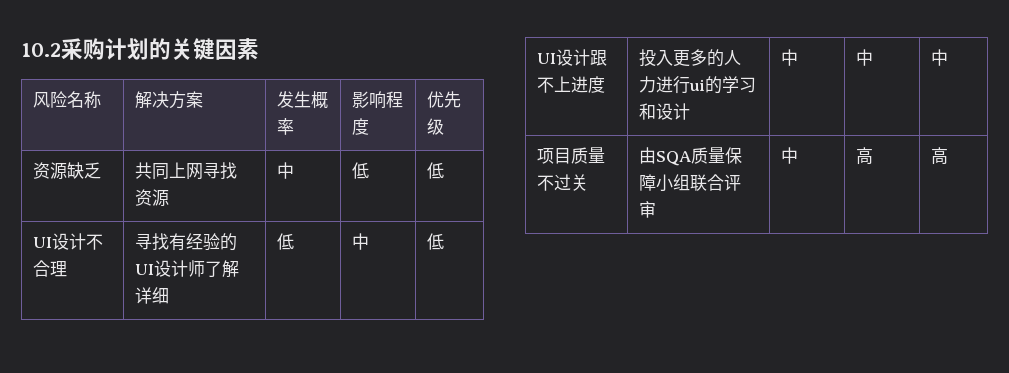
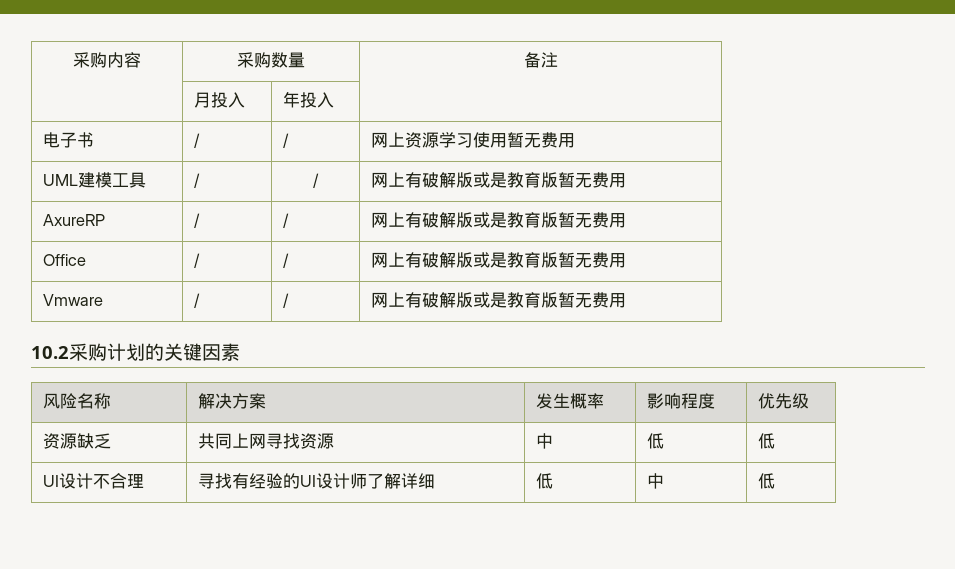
+ 采购内容 | 采购数量 | 备注
+ | 月投入 | 年投入 |
+ 电子书 | / | / | 网上资源学习使用暂无费用
+ UML建模工具 | / | / | 网上有破解版或是教育版暂无费用
+ AxureRP | / | / | 网上有破解版或是教育版暂无费用
+ Office | / | / | 网上有破解版或是教育版暂无费用
+ Vmware | / | / | 网上有破解版或是教育版暂无费用
- UI设计跟不上进度 | 投入更多的人力进行ui的学习和设计 | 中 | 中 | 中
- 项目质量不过关 | 由SQA质量保障小组联合评审 | 中 | 高 | 高

